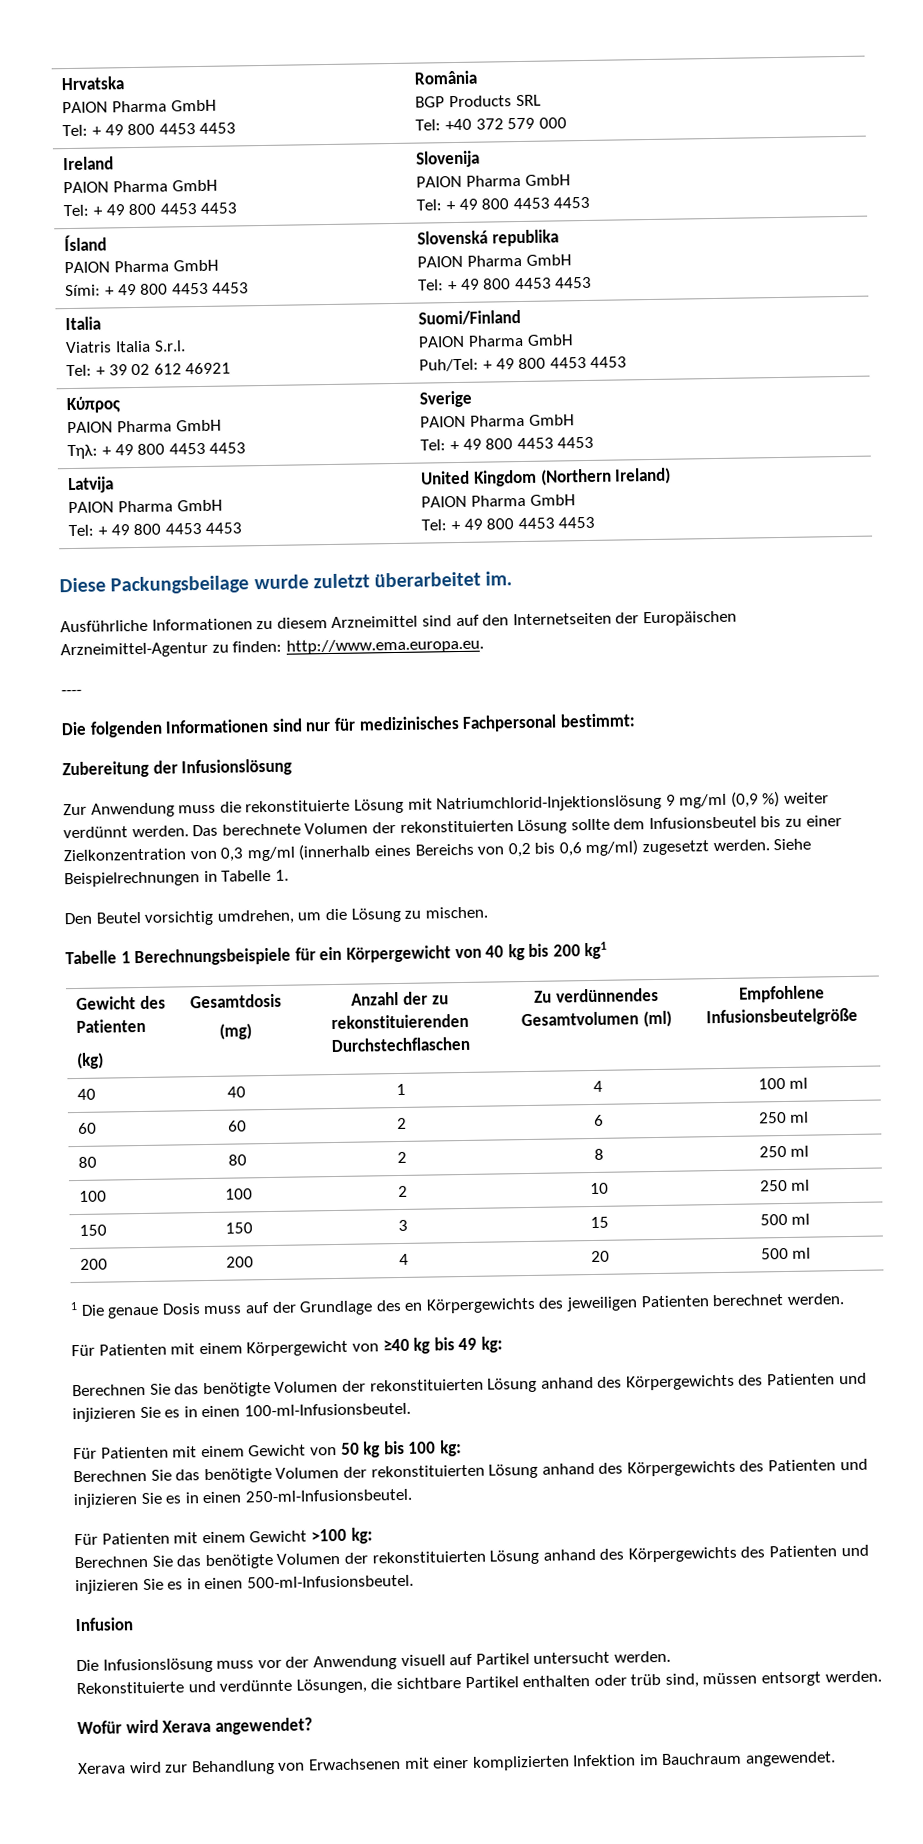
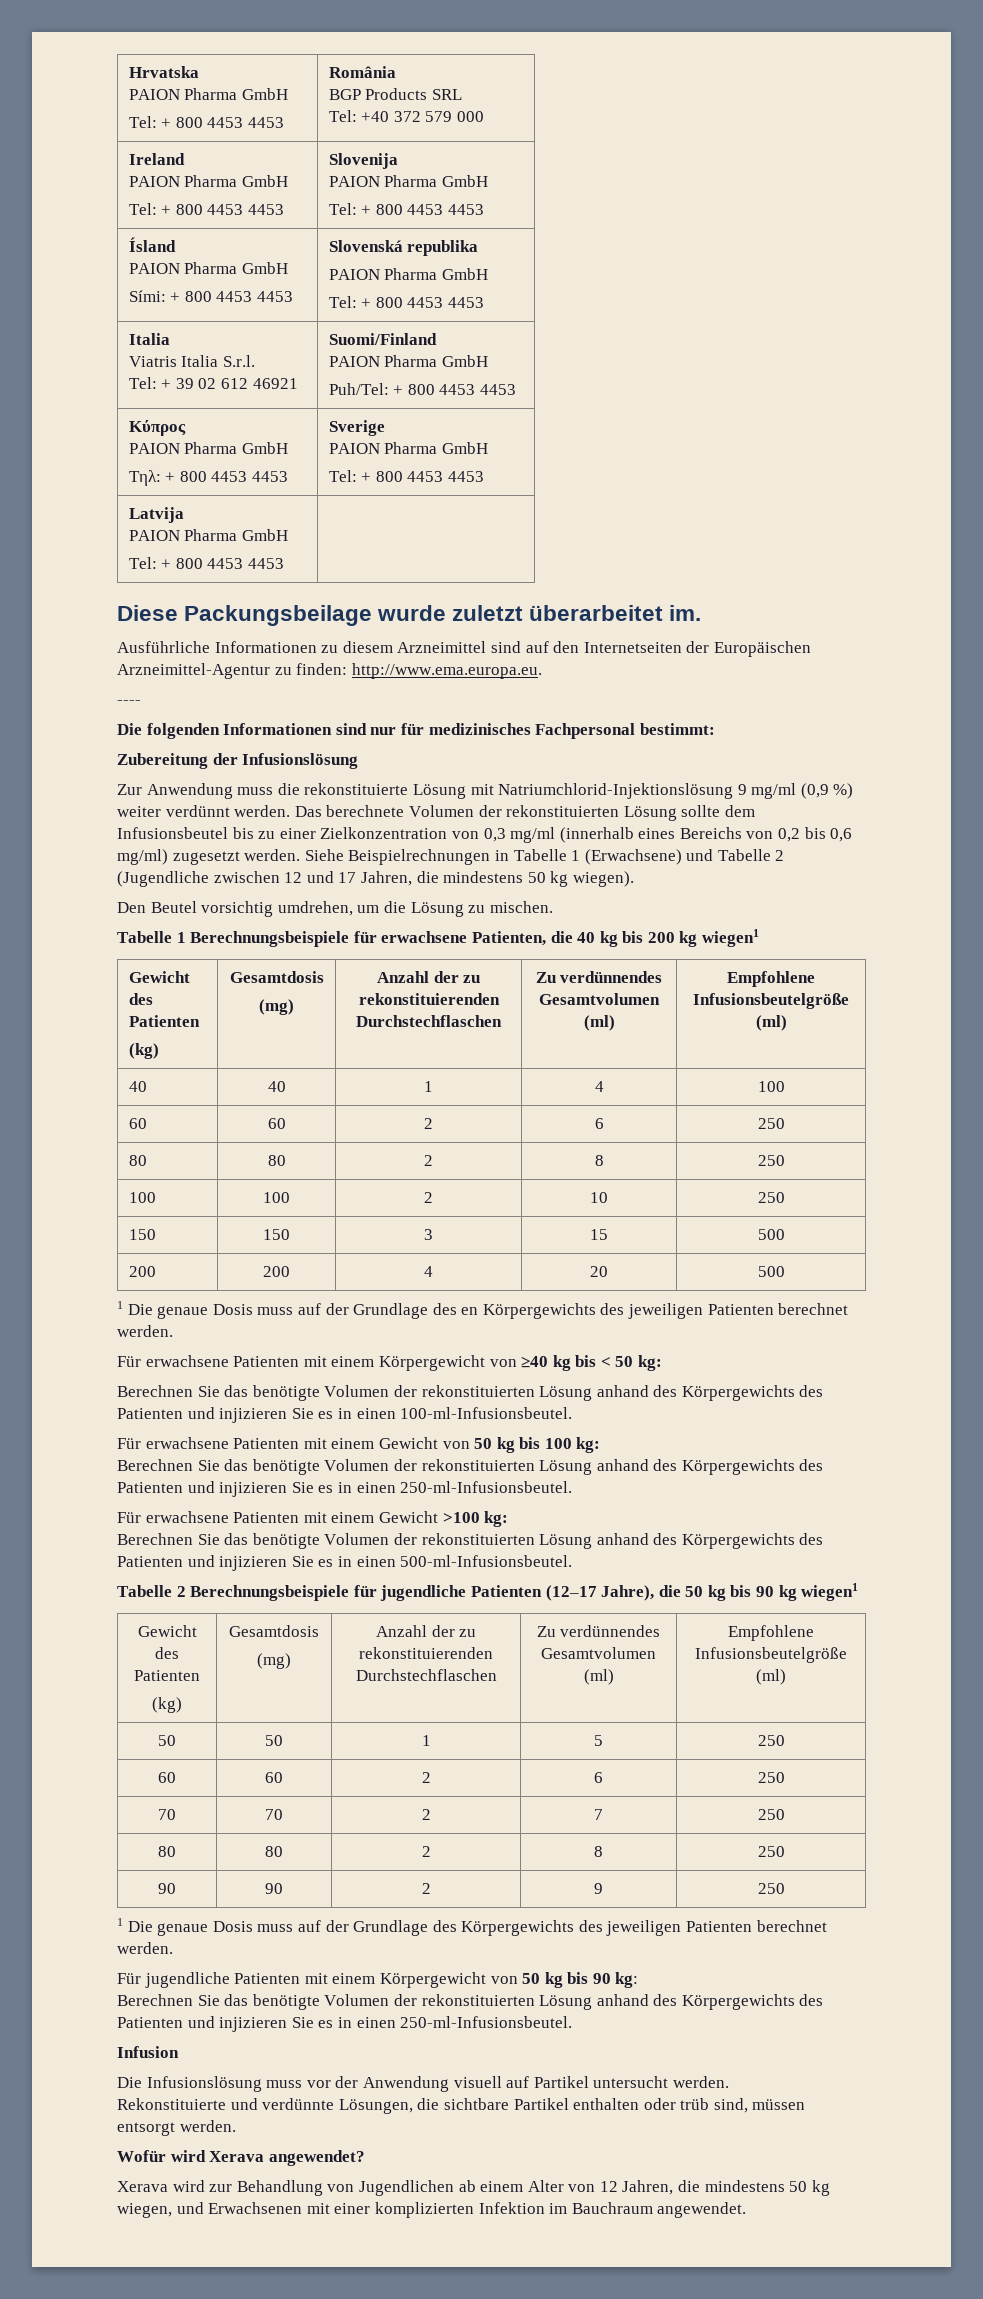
  Hrvatska
  PAION Pharma GmbH
- Tel: + 49 800 4453 4453 | România
+ Tel: + 800 4453 4453 | România
  Ireland
  PAION Pharma GmbH
- Tel: + 49 800 4453 4453 | Slovenija
+ Tel: + 800 4453 4453 | Slovenija
  PAION Pharma GmbH
- Tel: + 49 800 4453 4453
+ Tel: + 800 4453 4453
  Ísland
  PAION Pharma GmbH
- Sími: + 49 800 4453 4453 | Slovenská republika
+ Sími: + 800 4453 4453 | Slovenská republika
  PAION Pharma GmbH
- Tel: + 49 800 4453 4453
+ Tel: + 800 4453 4453
  Italia
  Viatris Italia S.r.l.
  Tel: + 39 02 612 46921 | Suomi/Finland
  PAION Pharma GmbH
- Puh/Tel: + 49 800 4453 4453
+ Puh/Tel: + 800 4453 4453
  Κύπρος
  PAION Pharma GmbH
- Τηλ: + 49 800 4453 4453 | Sverige
+ Τηλ: + 800 4453 4453 | Sverige
  PAION Pharma GmbH
- Tel: + 49 800 4453 4453
+ Tel: + 800 4453 4453
  Latvija
  PAION Pharma GmbH
- Tel: + 49 800 4453 4453 | United Kingdom (Northern Ireland)
- PAION Pharma GmbH
- Tel: + 49 800 4453 4453
+ Tel: + 800 4453 4453 |
- Siehe Beispielrechnungen in Tabelle 1.
+ Siehe Beispielrechnungen in Tabelle 1 (Erwachsene) und Tabelle 2 (Jugendliche zwischen 12 und 17 Jahren, die mindestens 50 kg wiegen).
- Tabelle 1 Berechnungsbeispiele für ein Körpergewicht von 40 kg bis 200 kg1
+ Tabelle 1 Berechnungsbeispiele für erwachsene Patienten, die 40 kg bis 200 kg wiegen1
  Gewicht des Patienten
  (kg) | Gesamtdosis
- (mg) | Anzahl der zu rekonstituierenden Durchstechflaschen | Zu verdünnendes Gesamtvolumen (ml) | Empfohlene Infusionsbeutelgröße
+ (mg) | Anzahl der zu rekonstituierenden Durchstechflaschen | Zu verdünnendes Gesamtvolumen (ml) | Empfohlene Infusionsbeutelgröße (ml)
- 40 | 40 | 1 | 4 | 100 ml
- 60 | 60 | 2 | 6 | 250 ml
- 80 | 80 | 2 | 8 | 250 ml
+ 40 | 40 | 1 | 4 | 100
+ 60 | 60 | 2 | 6 | 250
+ 80 | 80 | 2 | 8 | 250
- 100 | 100 | 2 | 10 | 250 ml
+ 100 | 100 | 2 | 10 | 250
- 150 | 150 | 3 | 15 | 500 ml
+ 150 | 150 | 3 | 15 | 500
- 200 | 200 | 4 | 20 | 500 ml
+ 200 | 200 | 4 | 20 | 500
- Für Patienten mit einem Körpergewicht von ≥40 kg bis 49 kg:
+ Für erwachsene Patienten mit einem Körpergewicht von ≥40 kg bis < 50 kg:
- Für Patienten mit einem Gewicht von 50 kg bis 100 kg:
+ Für erwachsene Patienten mit einem Gewicht von 50 kg bis 100 kg:
- Für Patienten mit einem Gewicht >100 kg:
+ Für erwachsene Patienten mit einem Gewicht >100 kg:
+ Tabelle 2 Berechnungsbeispiele für jugendliche Patienten (12–17 Jahre), die 50 kg bis 90 kg wiegen1
+ Gewicht des Patienten
+ (kg) | Gesamtdosis
+ (mg) | Anzahl der zu rekonstituierenden Durchstechflaschen | Zu verdünnendes Gesamtvolumen (ml) | Empfohlene Infusionsbeutelgröße (ml)
+ 50 | 50 | 1 | 5 | 250
+ 60 | 60 | 2 | 6 | 250
+ 70 | 70 | 2 | 7 | 250
+ 80 | 80 | 2 | 8 | 250
+ 90 | 90 | 2 | 9 | 250
+ 1 Die genaue Dosis muss auf der Grundlage des Körpergewichts des jeweiligen Patienten berechnet werden.
+ Für jugendliche Patienten mit einem Körpergewicht von 50 kg bis 90 kg:
+ Berechnen Sie das benötigte Volumen der rekonstituierten Lösung anhand des Körpergewichts des Patienten und injizieren Sie es in einen 250-ml-Infusionsbeutel.
- Xerava wird zur Behandlung von Erwachsenen mit einer komplizierten Infektion im Bauchraum angewendet.
+ Xerava wird zur Behandlung von Jugendlichen ab einem Alter von 12 Jahren, die mindestens 50 kg wiegen, und Erwachsenen mit einer komplizierten Infektion im Bauchraum angewendet.

